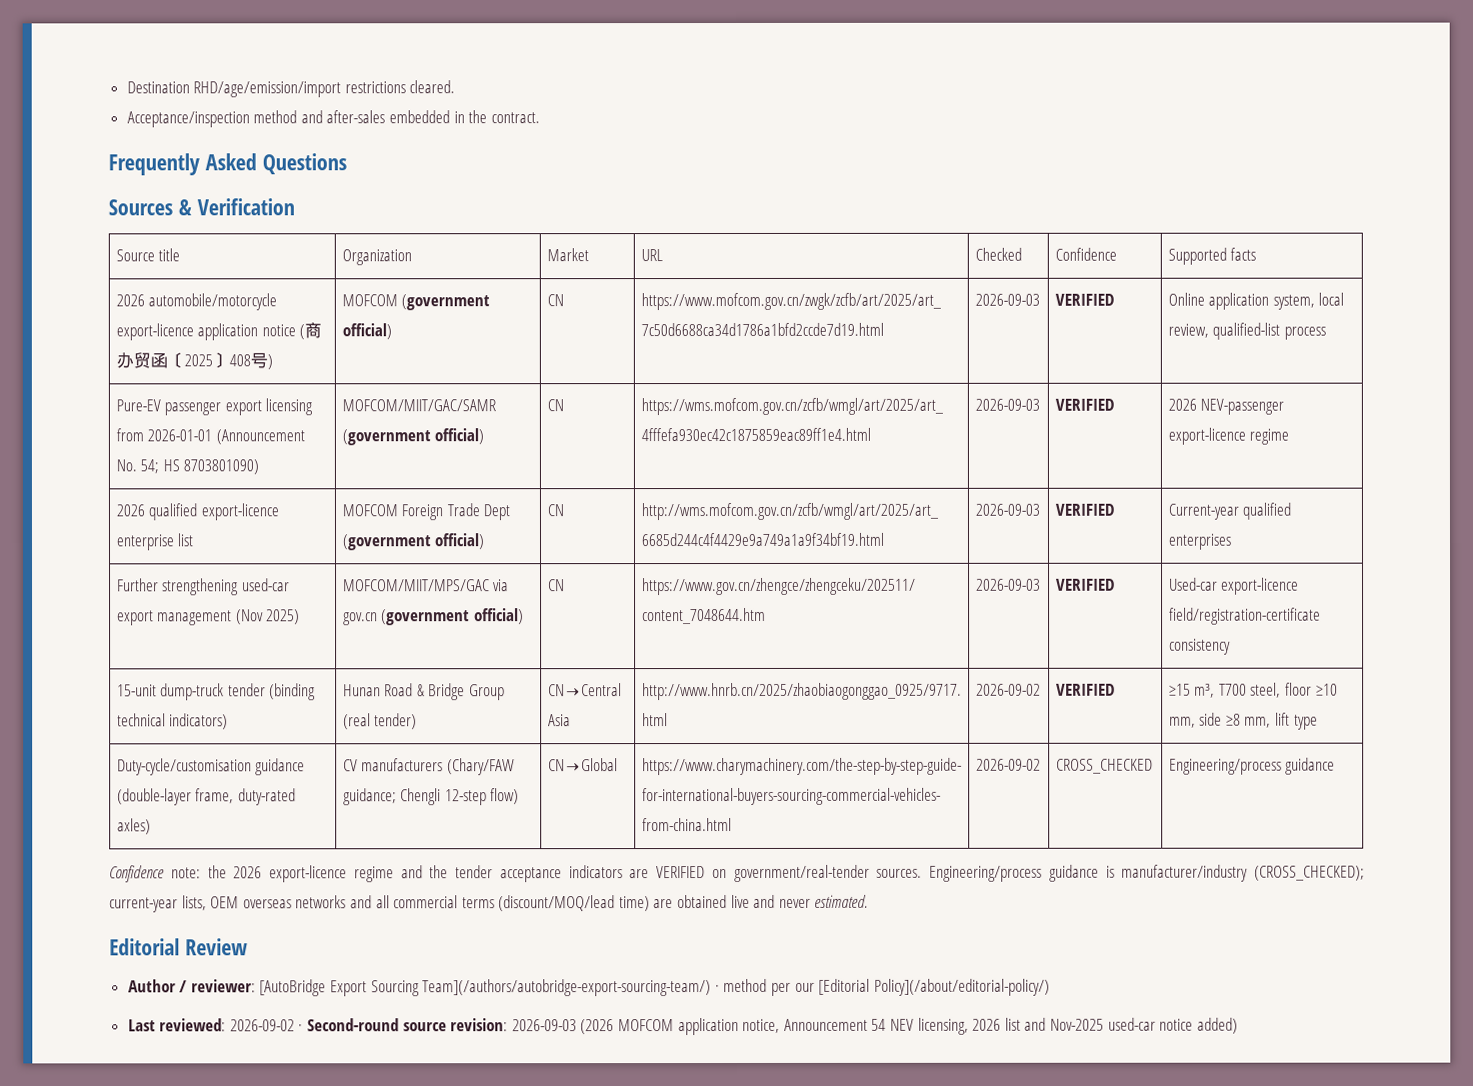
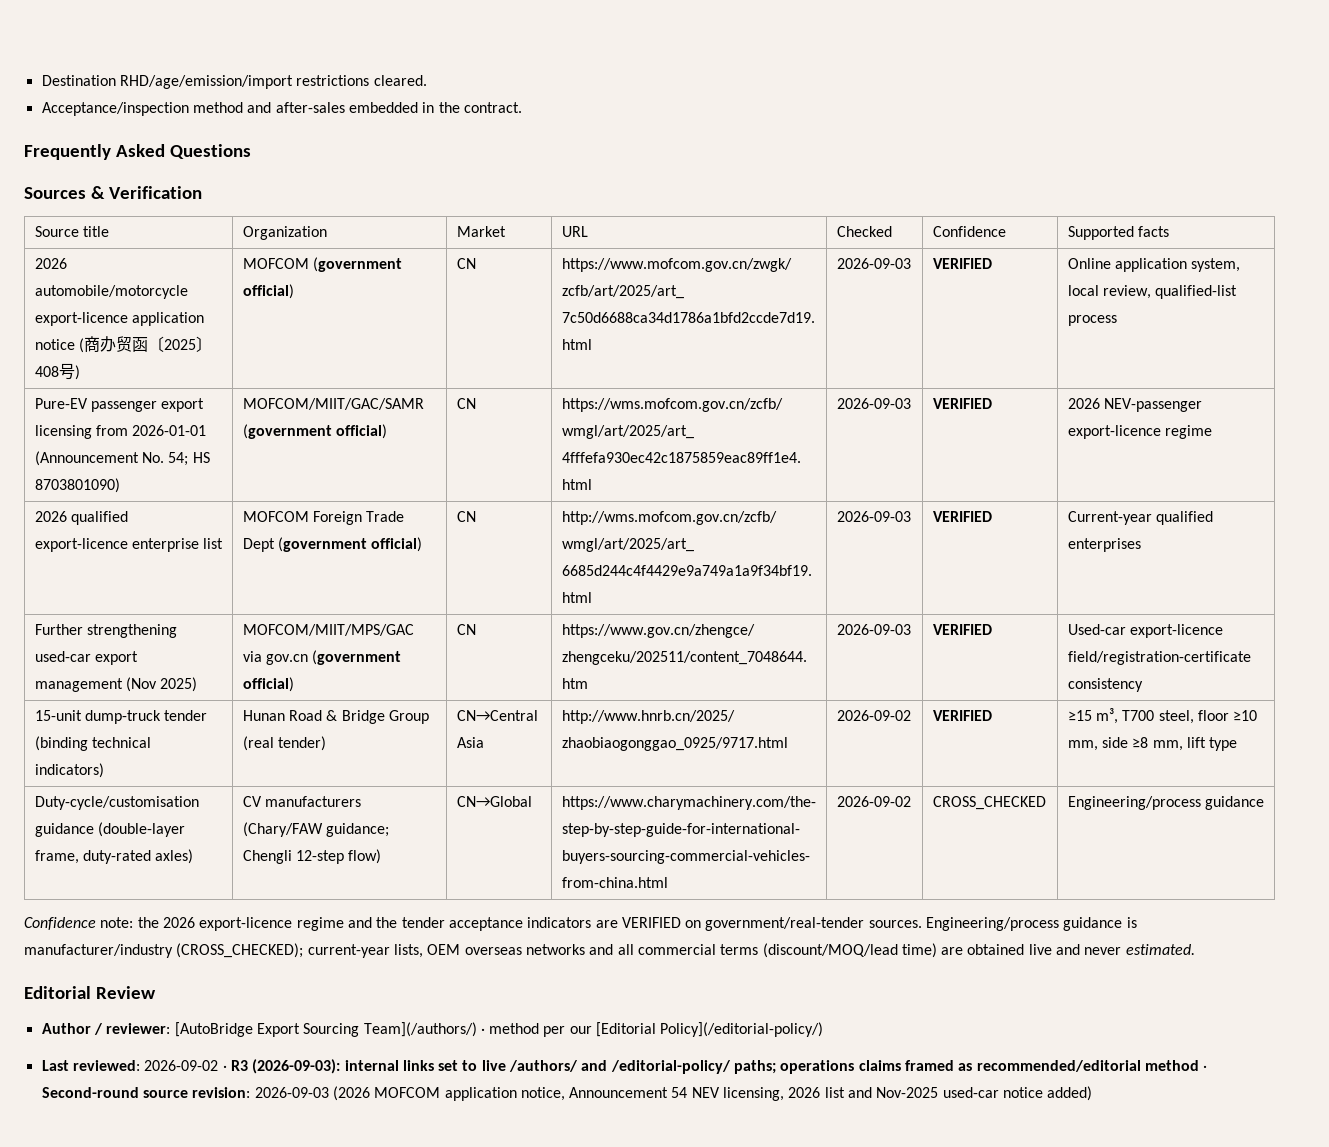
- Author / reviewer: [AutoBridge Export Sourcing Team](/authors/autobridge-export-sourcing-team/) · method per our [Editorial Policy](/about/editorial-policy/)
+ Author / reviewer: [AutoBridge Export Sourcing Team](/authors/) · method per our [Editorial Policy](/editorial-policy/)
- Last reviewed: 2026-09-02 · Second-round source revision: 2026-09-03 (2026 MOFCOM application notice, Announcement 54 NEV licensing, 2026 list and Nov-2025 used-car notice added)
+ Last reviewed: 2026-09-02 · R3 (2026-09-03): internal links set to live /authors/ and /editorial-policy/ paths; operations claims framed as recommended/editorial method · Second-round source revision: 2026-09-03 (2026 MOFCOM application notice, Announcement 54 NEV licensing, 2026 list and Nov-2025 used-car notice added)

